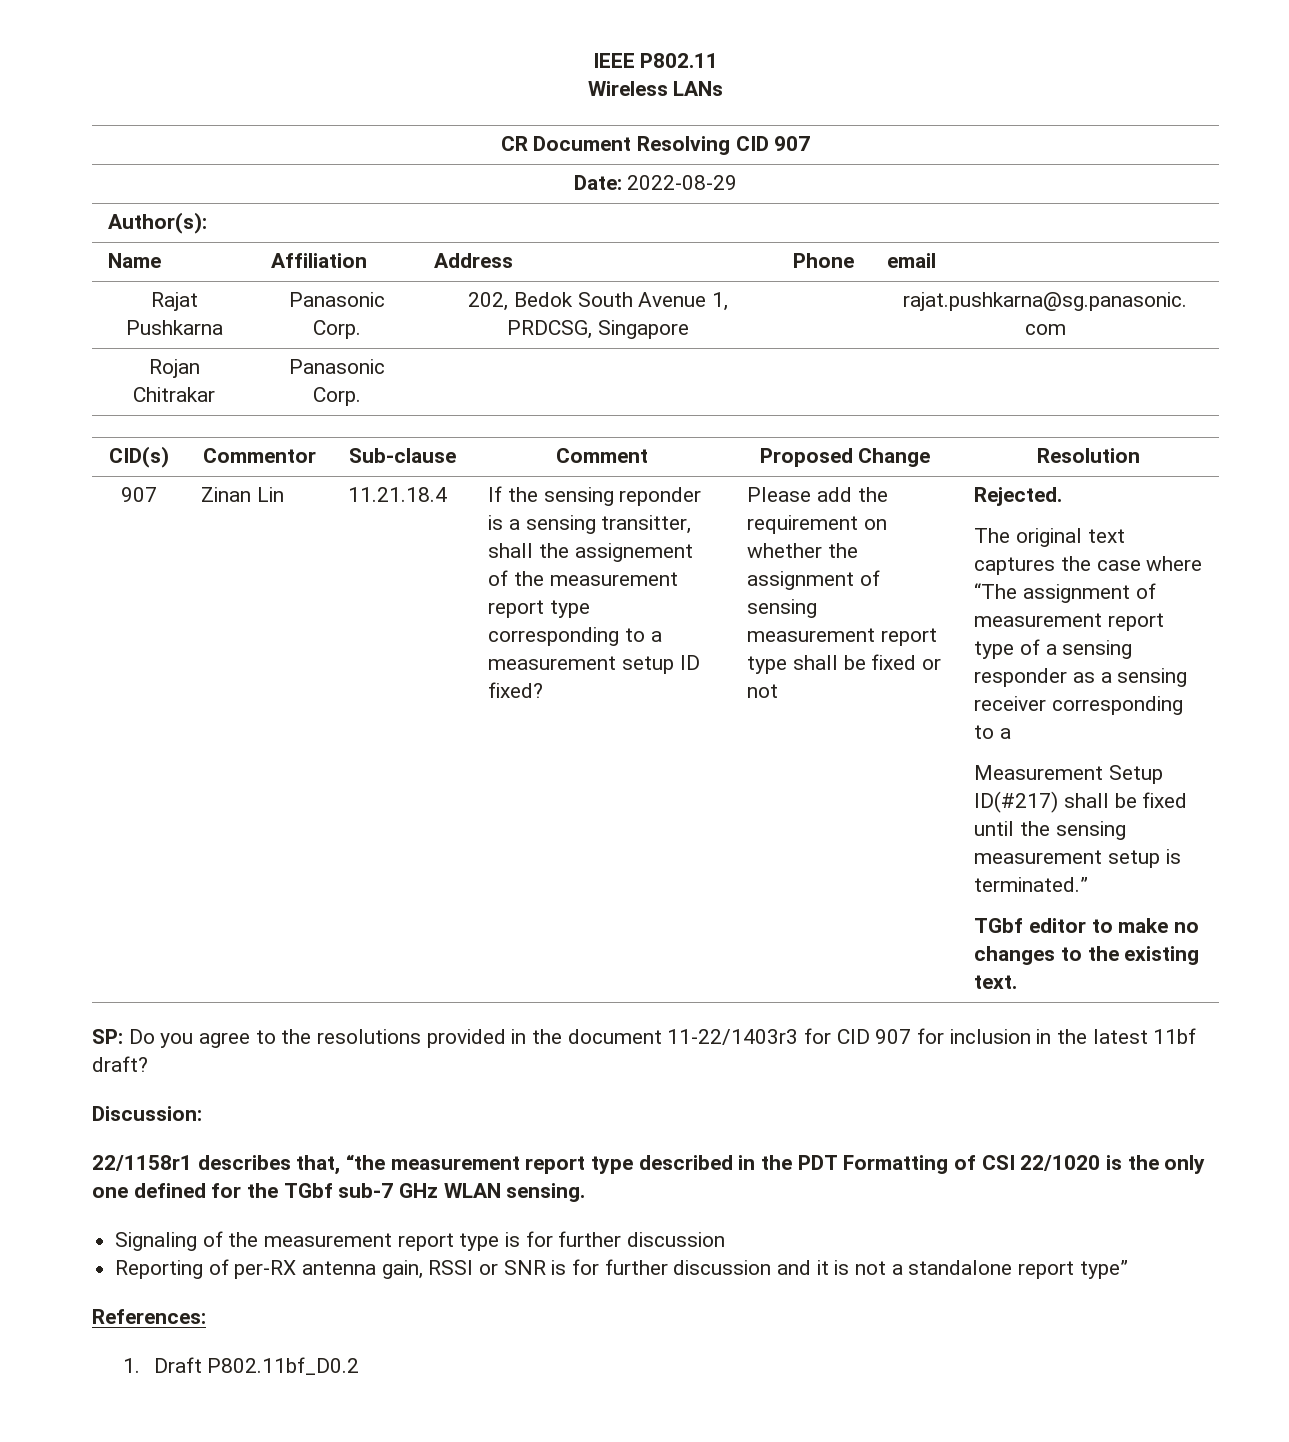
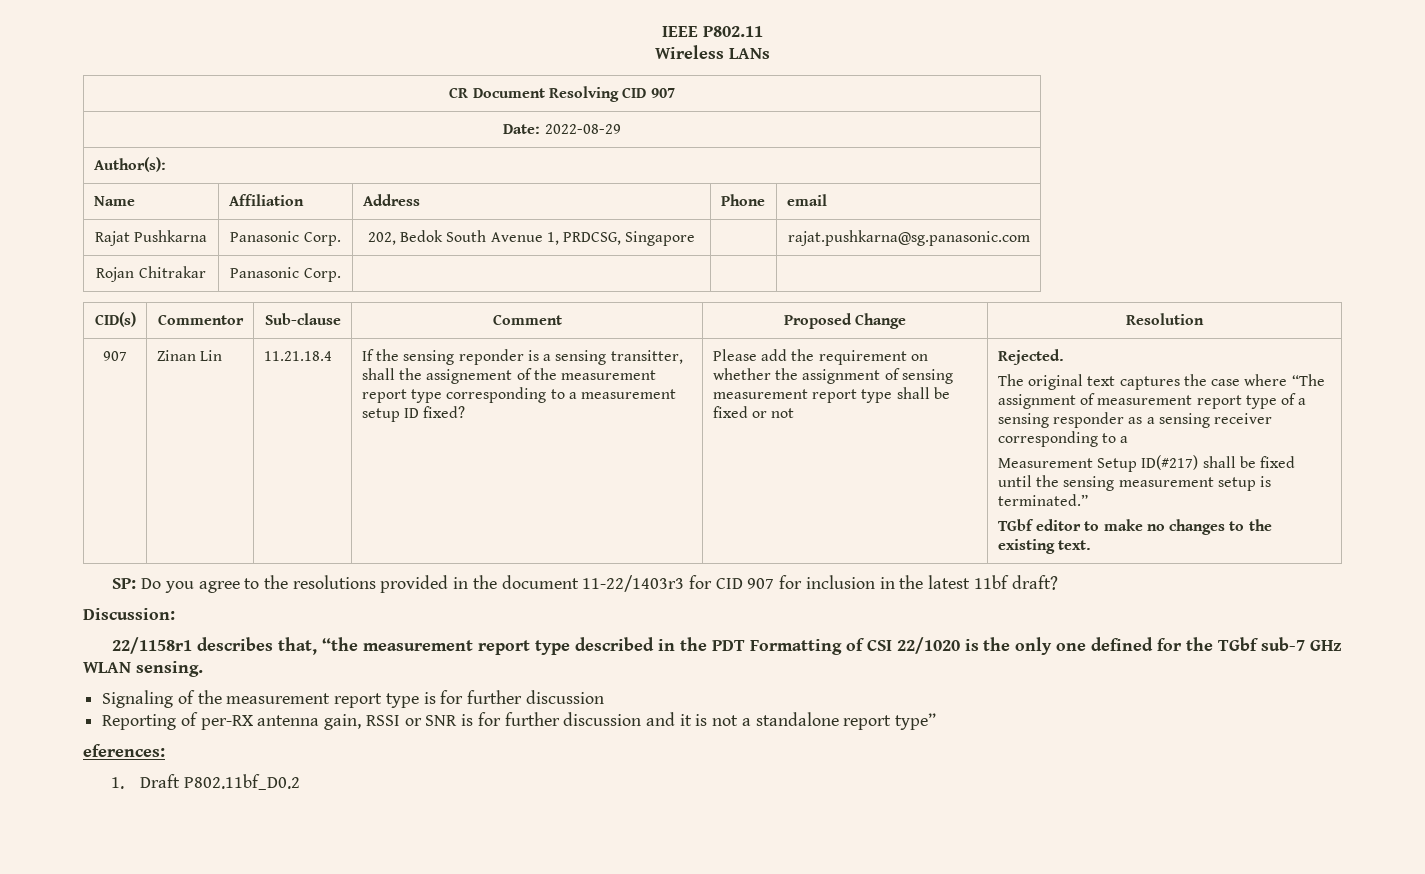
- References:
+ eferences:

